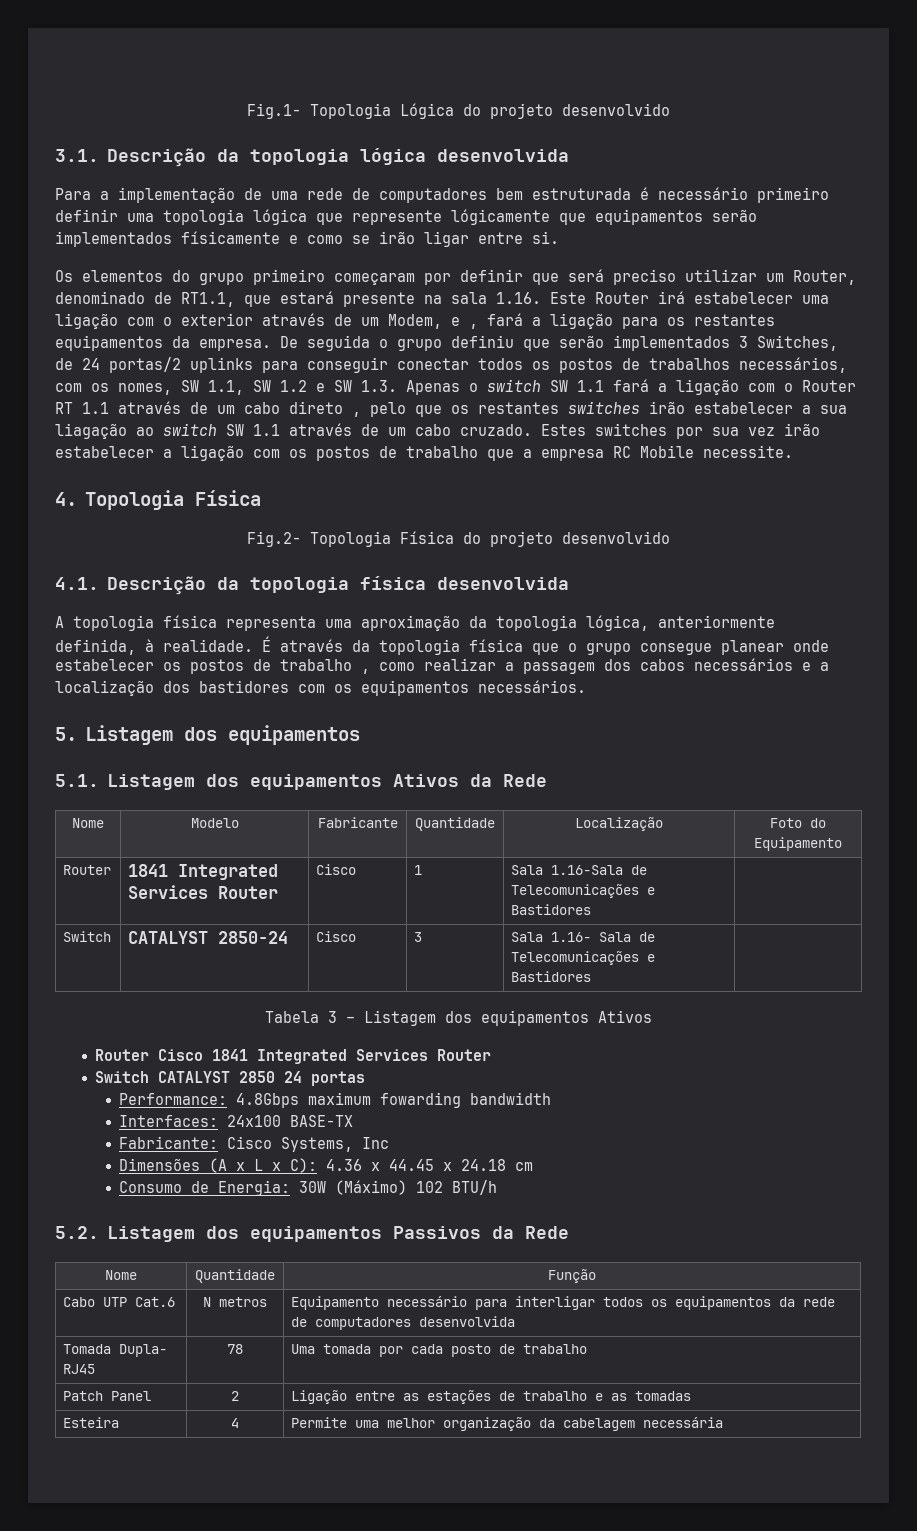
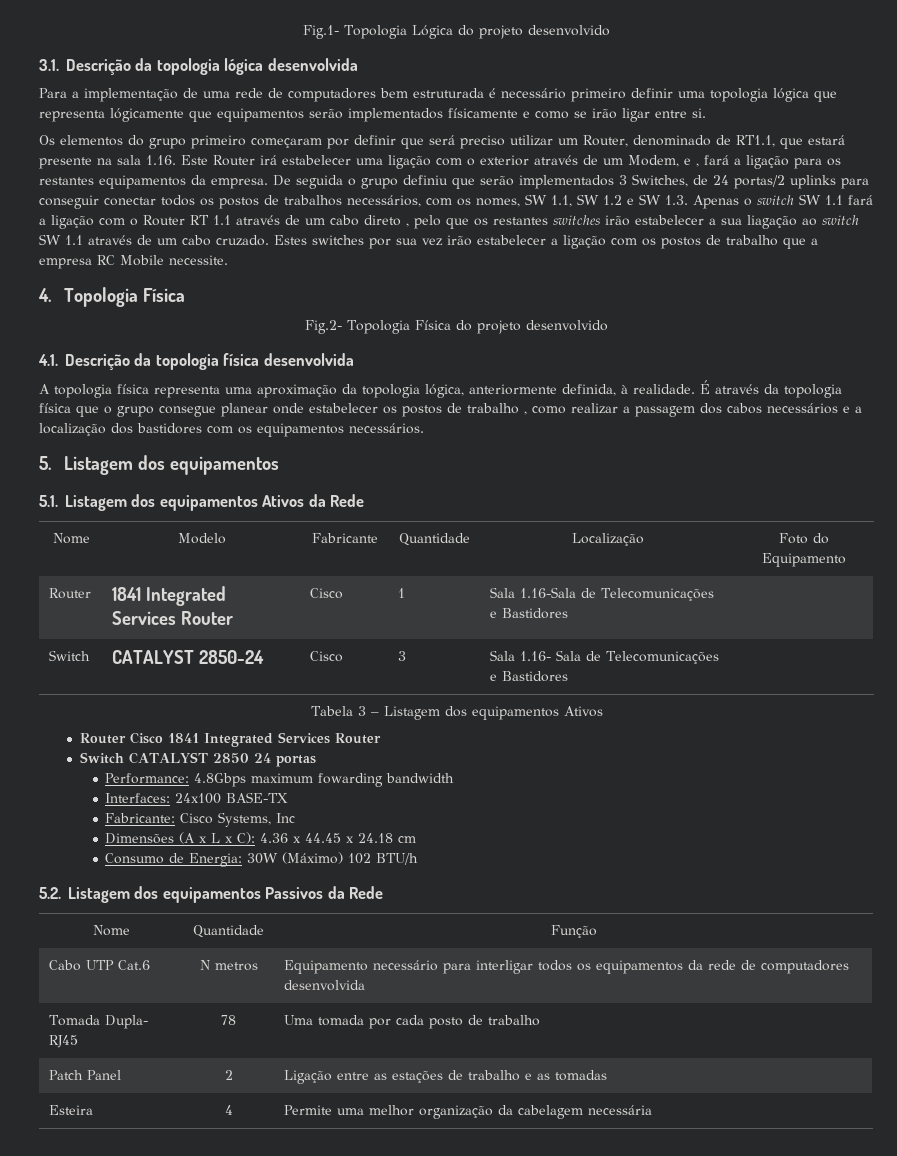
- Para a implementação de uma rede de computadores bem estruturada é necessário primeiro definir uma topologia lógica que represente lógicamente que equipamentos serão implementados físicamente e como se irão ligar entre si.
+ Para a implementação de uma rede de computadores bem estruturada é necessário primeiro definir uma topologia lógica que representa lógicamente que equipamentos serão implementados físicamente e como se irão ligar entre si.

